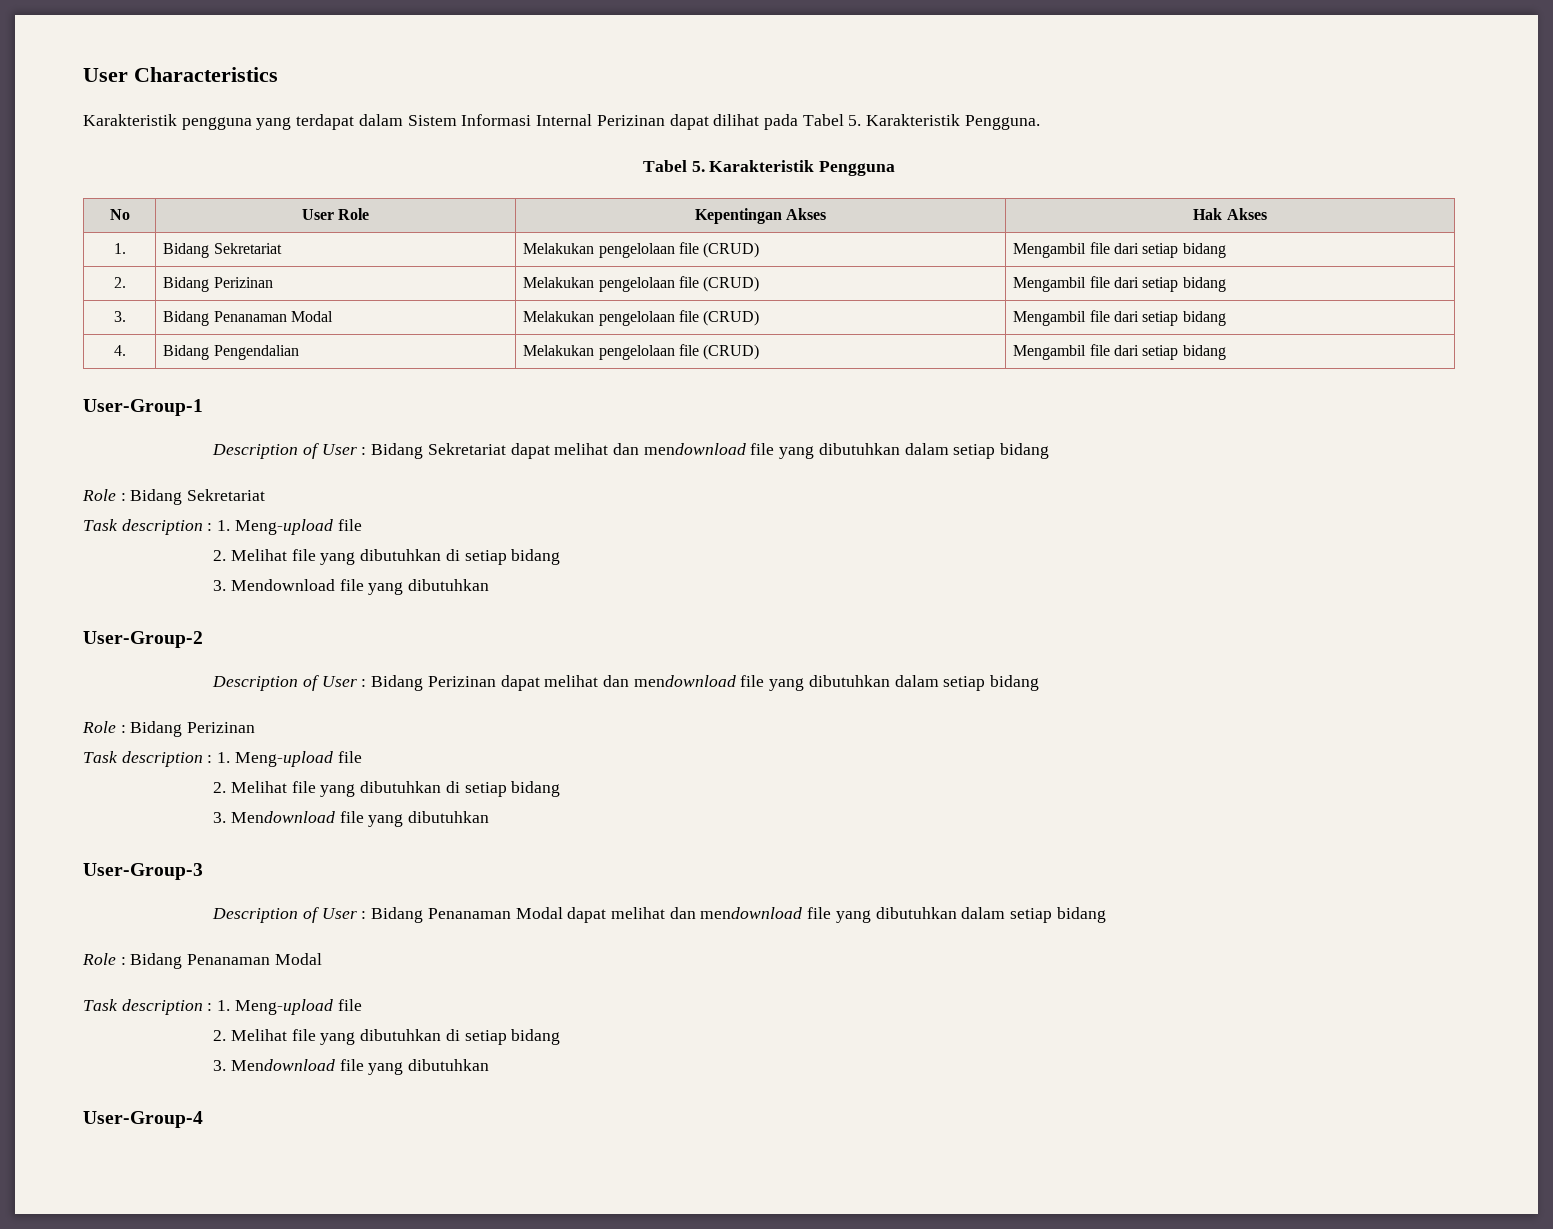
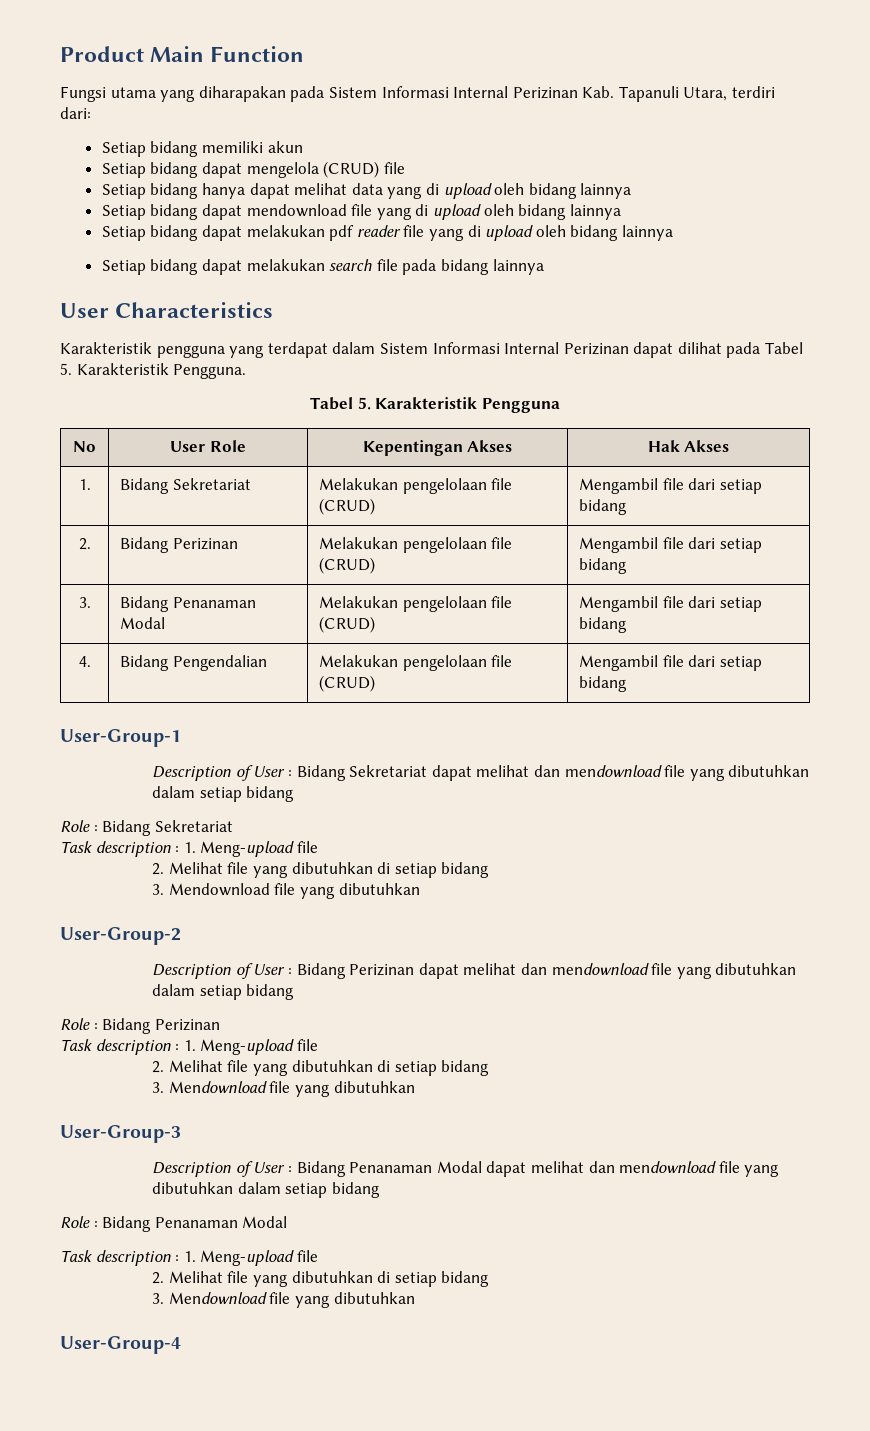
+ Product Main Function
+ Fungsi utama yang diharapakan pada Sistem Informasi Internal Perizinan Kab. Tapanuli Utara, terdiri dari:
+ Setiap bidang memiliki akun
+ Setiap bidang dapat mengelola (CRUD) file
+ Setiap bidang hanya dapat melihat data yang di upload oleh bidang lainnya
+ Setiap bidang dapat mendownload file yang di upload oleh bidang lainnya
+ Setiap bidang dapat melakukan pdf reader file yang di upload oleh bidang lainnya
+ Setiap bidang dapat melakukan search file pada bidang lainnya

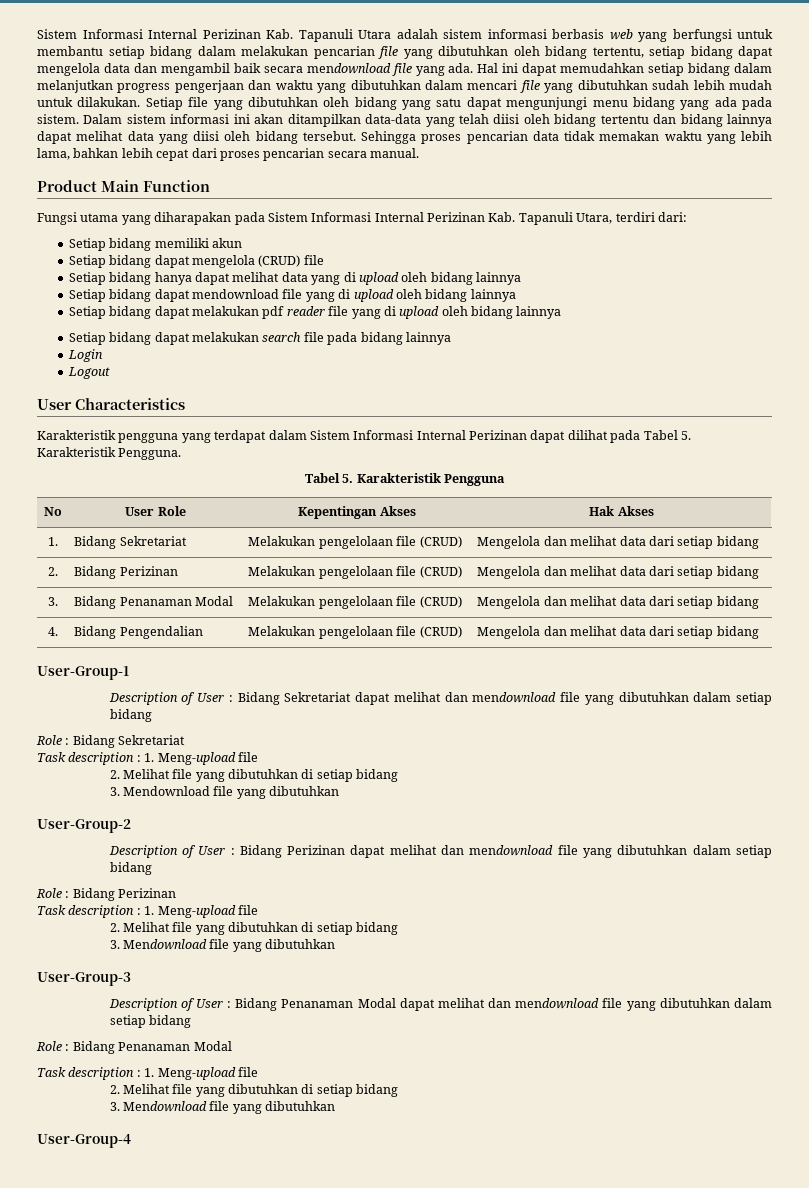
+ Sistem Informasi Internal Perizinan Kab. Tapanuli Utara adalah sistem informasi berbasis web yang berfungsi untuk membantu setiap bidang dalam melakukan pencarian file yang dibutuhkan oleh bidang tertentu, setiap bidang dapat mengelola data dan mengambil baik secara mendownload file yang ada. Hal ini dapat memudahkan setiap bidang dalam melanjutkan progress pengerjaan dan waktu yang dibutuhkan dalam mencari file yang dibutuhkan sudah lebih mudah untuk dilakukan. Setiap file yang dibutuhkan oleh bidang yang satu dapat mengunjungi menu bidang yang ada pada sistem. Dalam sistem informasi ini akan ditampilkan data-data yang telah diisi oleh bidang tertentu dan bidang lainnya dapat melihat data yang diisi oleh bidang tersebut. Sehingga proses pencarian data tidak memakan waktu yang lebih lama, bahkan lebih cepat dari proses pencarian secara manual.
+ Login
+ Logout
- 1. | Bidang Sekretariat | Melakukan pengelolaan file (CRUD) | Mengambil file dari setiap bidang
+ 1. | Bidang Sekretariat | Melakukan pengelolaan file (CRUD) | Mengelola dan melihat data dari setiap bidang
- 2. | Bidang Perizinan | Melakukan pengelolaan file (CRUD) | Mengambil file dari setiap bidang
+ 2. | Bidang Perizinan | Melakukan pengelolaan file (CRUD) | Mengelola dan melihat data dari setiap bidang
- 3. | Bidang Penanaman Modal | Melakukan pengelolaan file (CRUD) | Mengambil file dari setiap bidang
+ 3. | Bidang Penanaman Modal | Melakukan pengelolaan file (CRUD) | Mengelola dan melihat data dari setiap bidang
- 4. | Bidang Pengendalian | Melakukan pengelolaan file (CRUD) | Mengambil file dari setiap bidang
+ 4. | Bidang Pengendalian | Melakukan pengelolaan file (CRUD) | Mengelola dan melihat data dari setiap bidang

